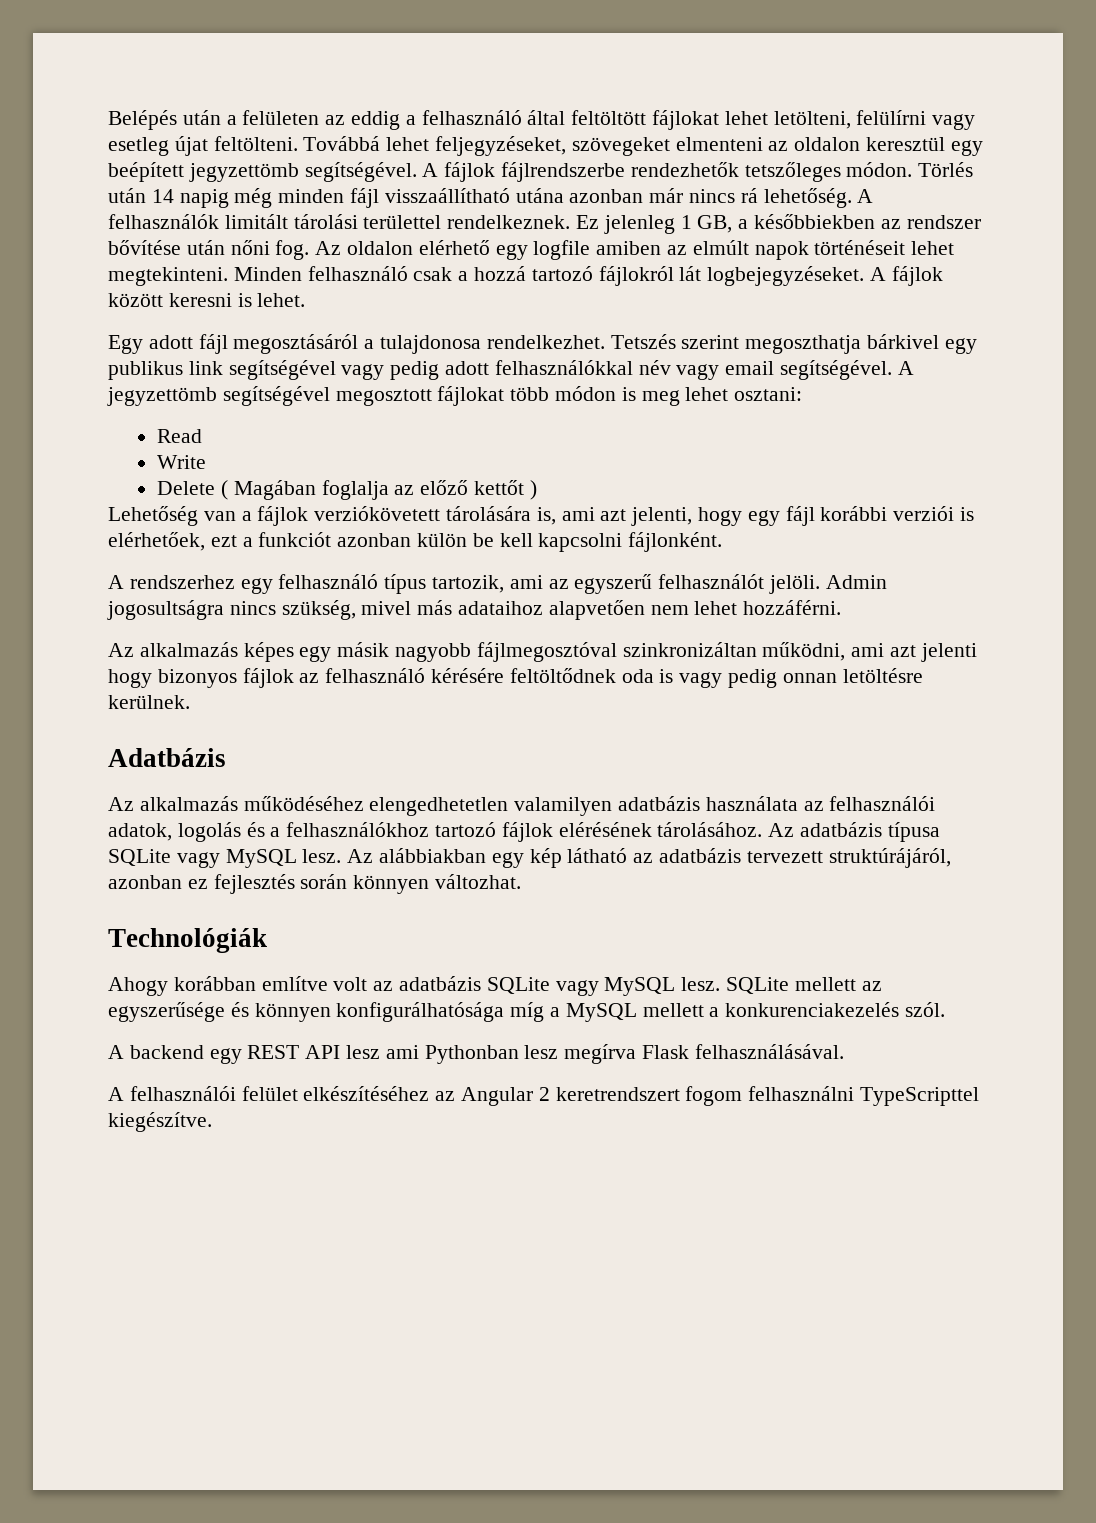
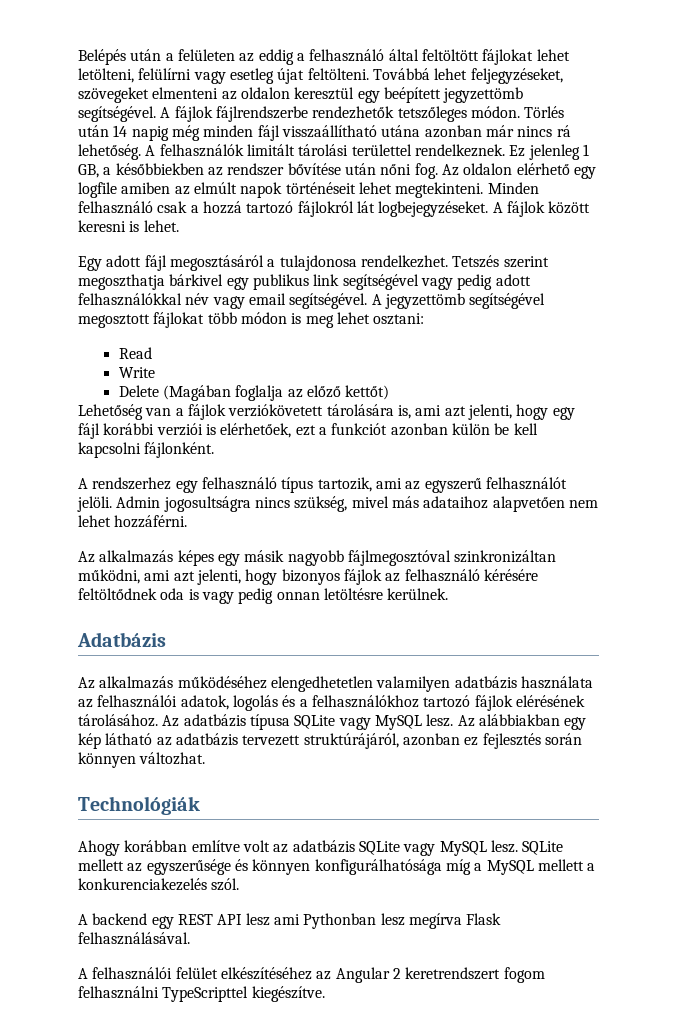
- Delete ( Magában foglalja az előző kettőt )
+ Delete (Magában foglalja az előző kettőt)
- Az alkalmazás képes egy másik nagyobb fájlmegosztóval szinkronizáltan működni, ami azt jelenti hogy bizonyos fájlok az felhasználó kérésére feltöltődnek oda is vagy pedig onnan letöltésre kerülnek.
+ Az alkalmazás képes egy másik nagyobb fájlmegosztóval szinkronizáltan működni, ami azt jelenti, hogy bizonyos fájlok az felhasználó kérésére feltöltődnek oda is vagy pedig onnan letöltésre kerülnek.

